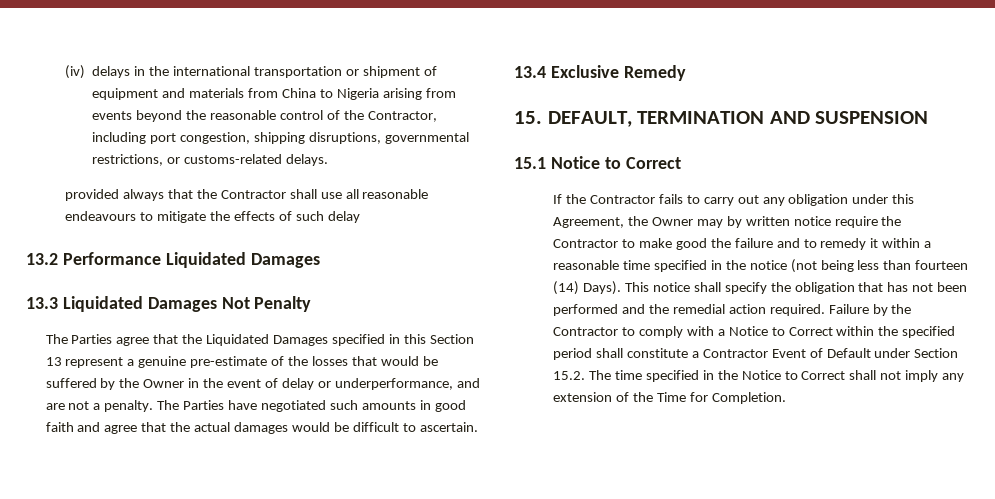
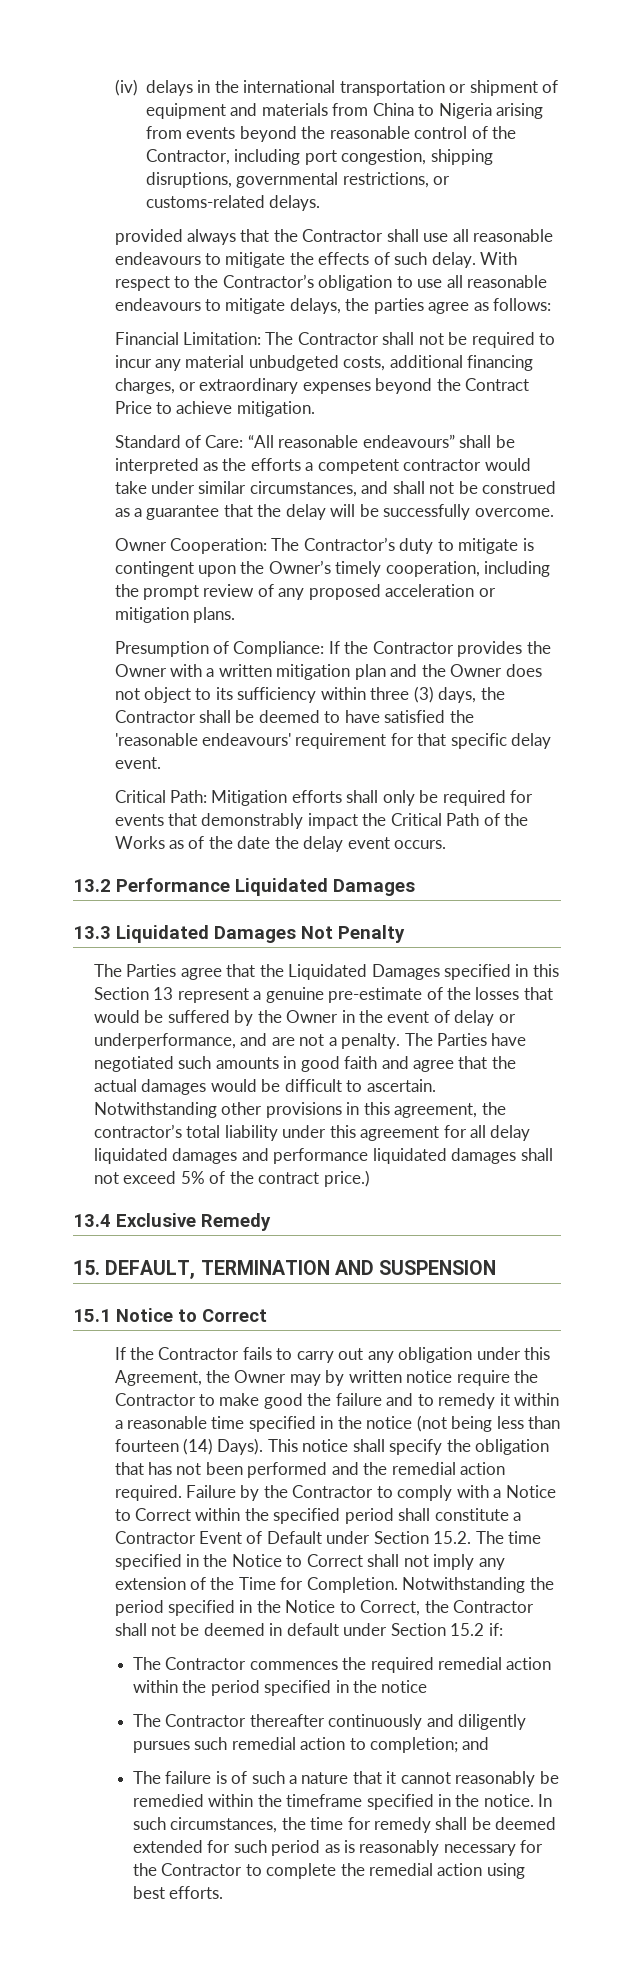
- provided always that the Contractor shall use all reasonable endeavours to mitigate the effects of such delay
+ provided always that the Contractor shall use all reasonable endeavours to mitigate the effects of such delay. With respect to the Contractor’s obligation to use all reasonable endeavours to mitigate delays, the parties agree as follows:
+ Financial Limitation: The Contractor shall not be required to incur any material unbudgeted costs, additional financing charges, or extraordinary expenses beyond the Contract Price to achieve mitigation.
+ Standard of Care: “All reasonable endeavours” shall be interpreted as the efforts a competent contractor would take under similar circumstances, and shall not be construed as a guarantee that the delay will be successfully overcome.
+ Owner Cooperation: The Contractor’s duty to mitigate is contingent upon the Owner’s timely cooperation, including the prompt review of any proposed acceleration or mitigation plans.
+ Presumption of Compliance: If the Contractor provides the Owner with a written mitigation plan and the Owner does not object to its sufficiency within three (3) days, the Contractor shall be deemed to have satisfied the 'reasonable endeavours' requirement for that specific delay event.
+ Critical Path: Mitigation efforts shall only be required for events that demonstrably impact the Critical Path of the Works as of the date the delay event occurs.
+ Notwithstanding other provisions in this agreement, the contractor’s total liability under this agreement for all delay liquidated damages and performance liquidated damages shall not exceed 5% of the contract price.)
+ Notwithstanding the period specified in the Notice to Correct, the Contractor shall not be deemed in default under Section 15.2 if:
+ The Contractor commences the required remedial action within the period specified in the notice
+ The Contractor thereafter continuously and diligently pursues such remedial action to completion; and
+ The failure is of such a nature that it cannot reasonably be remedied within the timeframe specified in the notice. In such circumstances, the time for remedy shall be deemed extended for such period as is reasonably necessary for the Contractor to complete the remedial action using best efforts.

